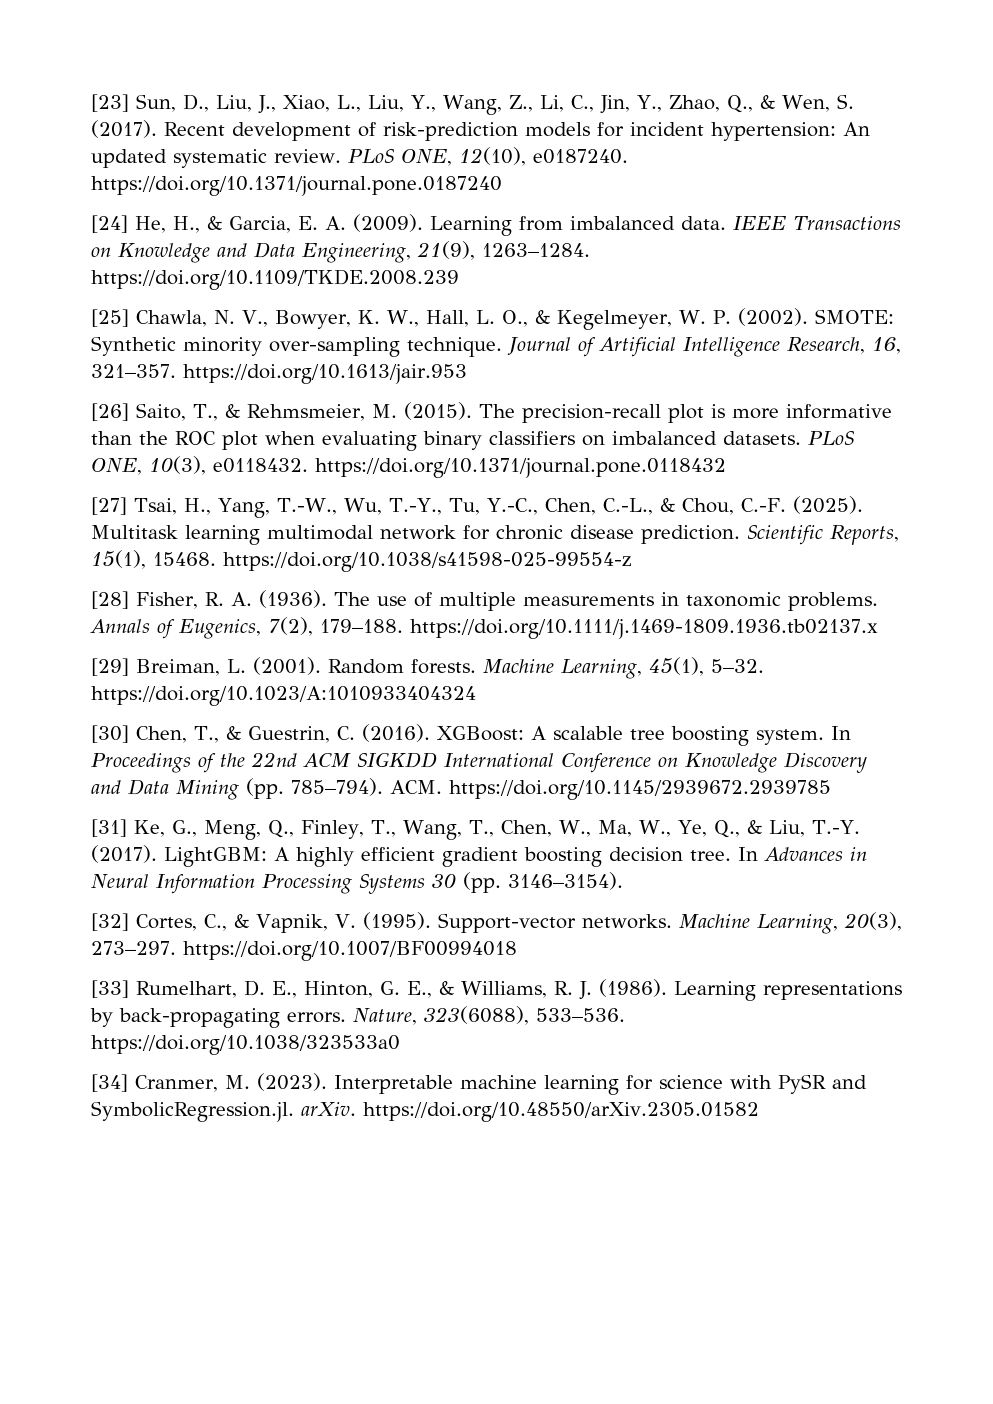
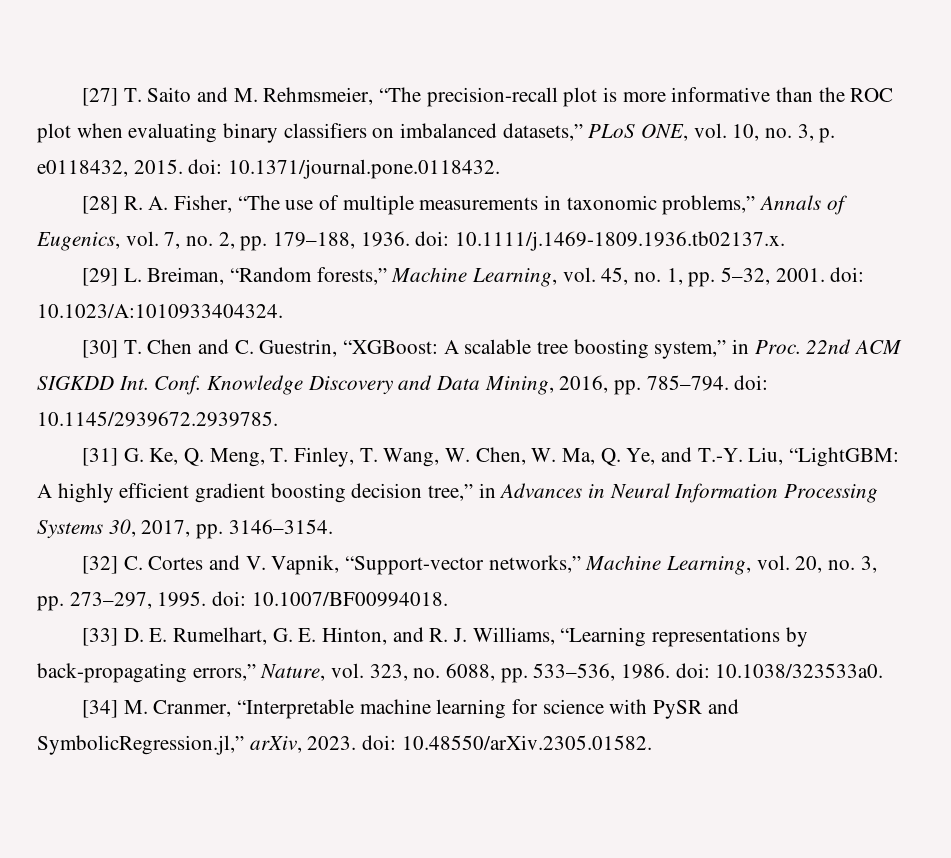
- [23] Sun, D., Liu, J., Xiao, L., Liu, Y., Wang, Z., Li, C., Jin, Y., Zhao, Q., & Wen, S. (2017). Recent development of risk-prediction models for incident hypertension: An updated systematic review. PLoS ONE, 12(10), e0187240. https://doi.org/10.1371/journal.pone.0187240
- [24] He, H., & Garcia, E. A. (2009). Learning from imbalanced data. IEEE Transactions on Knowledge and Data Engineering, 21(9), 1263–1284. https://doi.org/10.1109/TKDE.2008.239
- [25] Chawla, N. V., Bowyer, K. W., Hall, L. O., & Kegelmeyer, W. P. (2002). SMOTE: Synthetic minority over-sampling technique. Journal of Artificial Intelligence Research, 16, 321–357. https://doi.org/10.1613/jair.953
- [26] Saito, T., & Rehmsmeier, M. (2015). The precision-recall plot is more informative than the ROC plot when evaluating binary classifiers on imbalanced datasets. PLoS ONE, 10(3), e0118432. https://doi.org/10.1371/journal.pone.0118432
- [27] Tsai, H., Yang, T.-W., Wu, T.-Y., Tu, Y.-C., Chen, C.-L., & Chou, C.-F. (2025). Multitask learning multimodal network for chronic disease prediction. Scientific Reports, 15(1), 15468. https://doi.org/10.1038/s41598-025-99554-z
+ [27] T. Saito and M. Rehmsmeier, “The precision-recall plot is more informative than the ROC plot when evaluating binary classifiers on imbalanced datasets,” PLoS ONE, vol. 10, no. 3, p. e0118432, 2015. doi: 10.1371/journal.pone.0118432.
- [28] Fisher, R. A. (1936). The use of multiple measurements in taxonomic problems. Annals of Eugenics, 7(2), 179–188. https://doi.org/10.1111/j.1469-1809.1936.tb02137.x
- [29] Breiman, L. (2001). Random forests. Machine Learning, 45(1), 5–32. https://doi.org/10.1023/A:1010933404324
- [30] Chen, T., & Guestrin, C. (2016). XGBoost: A scalable tree boosting system. In Proceedings of the 22nd ACM SIGKDD International Conference on Knowledge Discovery and Data Mining (pp. 785–794). ACM. https://doi.org/10.1145/2939672.2939785
- [31] Ke, G., Meng, Q., Finley, T., Wang, T., Chen, W., Ma, W., Ye, Q., & Liu, T.-Y. (2017). LightGBM: A highly efficient gradient boosting decision tree. In Advances in Neural Information Processing Systems 30 (pp. 3146–3154).
- [32] Cortes, C., & Vapnik, V. (1995). Support-vector networks. Machine Learning, 20(3), 273–297. https://doi.org/10.1007/BF00994018
- [33] Rumelhart, D. E., Hinton, G. E., & Williams, R. J. (1986). Learning representations by back-propagating errors. Nature, 323(6088), 533–536. https://doi.org/10.1038/323533a0
- [34] Cranmer, M. (2023). Interpretable machine learning for science with PySR and SymbolicRegression.jl. arXiv. https://doi.org/10.48550/arXiv.2305.01582
+ [28] R. A. Fisher, “The use of multiple measurements in taxonomic problems,” Annals of Eugenics, vol. 7, no. 2, pp. 179–188, 1936. doi: 10.1111/j.1469-1809.1936.tb02137.x.
+ [29] L. Breiman, “Random forests,” Machine Learning, vol. 45, no. 1, pp. 5–32, 2001. doi: 10.1023/A:1010933404324.
+ [30] T. Chen and C. Guestrin, “XGBoost: A scalable tree boosting system,” in Proc. 22nd ACM SIGKDD Int. Conf. Knowledge Discovery and Data Mining, 2016, pp. 785–794. doi: 10.1145/2939672.2939785.
+ [31] G. Ke, Q. Meng, T. Finley, T. Wang, W. Chen, W. Ma, Q. Ye, and T.-Y. Liu, “LightGBM: A highly efficient gradient boosting decision tree,” in Advances in Neural Information Processing Systems 30, 2017, pp. 3146–3154.
+ [32] C. Cortes and V. Vapnik, “Support-vector networks,” Machine Learning, vol. 20, no. 3, pp. 273–297, 1995. doi: 10.1007/BF00994018.
+ [33] D. E. Rumelhart, G. E. Hinton, and R. J. Williams, “Learning representations by back-propagating errors,” Nature, vol. 323, no. 6088, pp. 533–536, 1986. doi: 10.1038/323533a0.
+ [34] M. Cranmer, “Interpretable machine learning for science with PySR and SymbolicRegression.jl,” arXiv, 2023. doi: 10.48550/arXiv.2305.01582.

